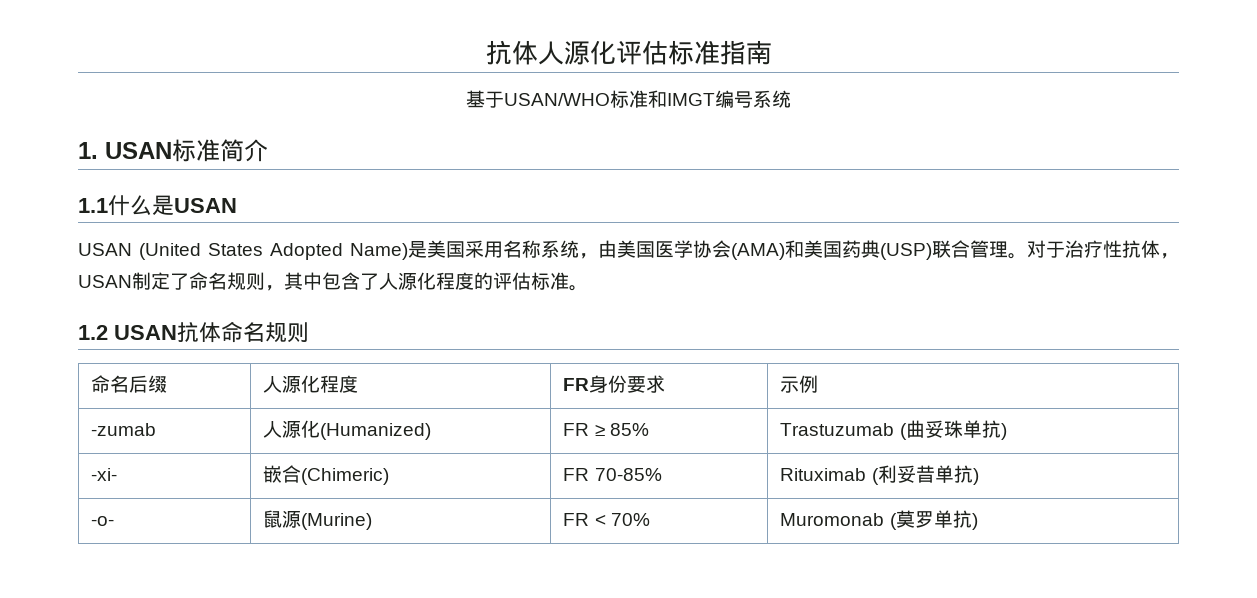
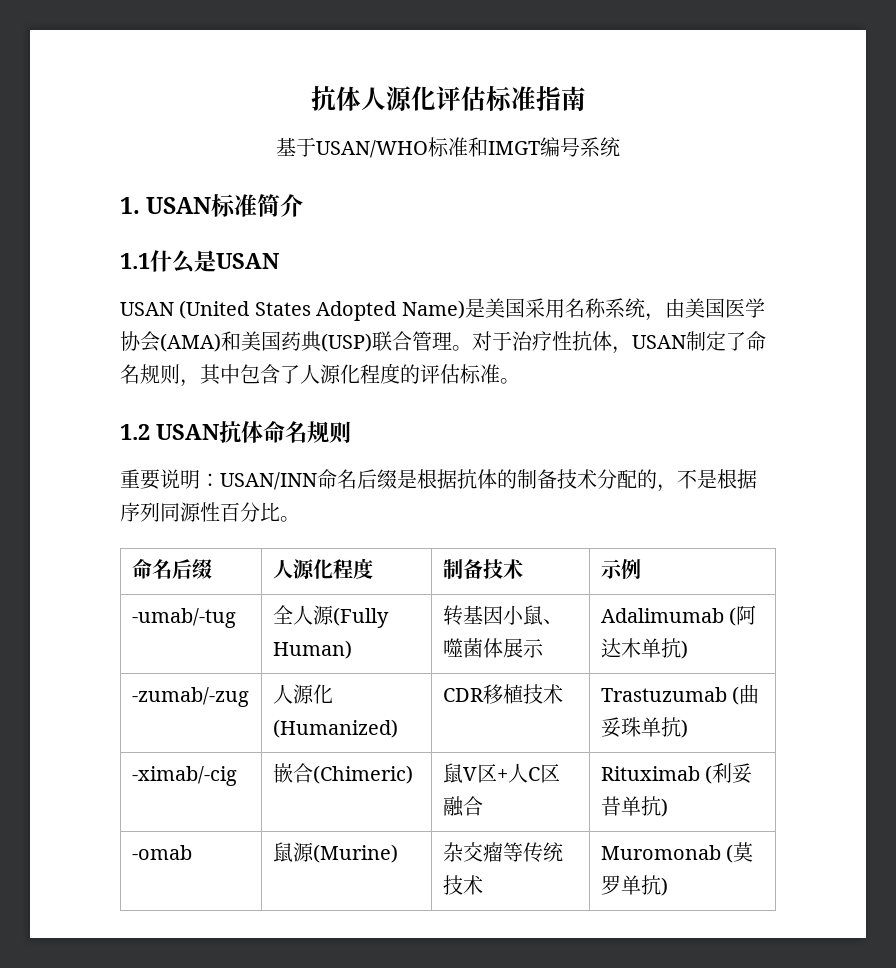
+ 重要说明：USAN/INN命名后缀是根据抗体的制备技术分配的，不是根据序列同源性百分比。
- 命名后缀 | 人源化程度 | FR身份要求 | 示例
- -zumab | 人源化(Humanized) | FR ≥ 85% | Trastuzumab (曲妥珠单抗)
+ 命名后缀 | 人源化程度 | 制备技术 | 示例
+ -umab/-tug | 全人源(Fully Human) | 转基因小鼠、噬菌体展示 | Adalimumab (阿达木单抗)
+ -zumab/-zug | 人源化(Humanized) | CDR移植技术 | Trastuzumab (曲妥珠单抗)
- -xi- | 嵌合(Chimeric) | FR 70-85% | Rituximab (利妥昔单抗)
+ -ximab/-cig | 嵌合(Chimeric) | 鼠V区+人C区融合 | Rituximab (利妥昔单抗)
- -o- | 鼠源(Murine) | FR < 70% | Muromonab (莫罗单抗)
+ -omab | 鼠源(Murine) | 杂交瘤等传统技术 | Muromonab (莫罗单抗)

